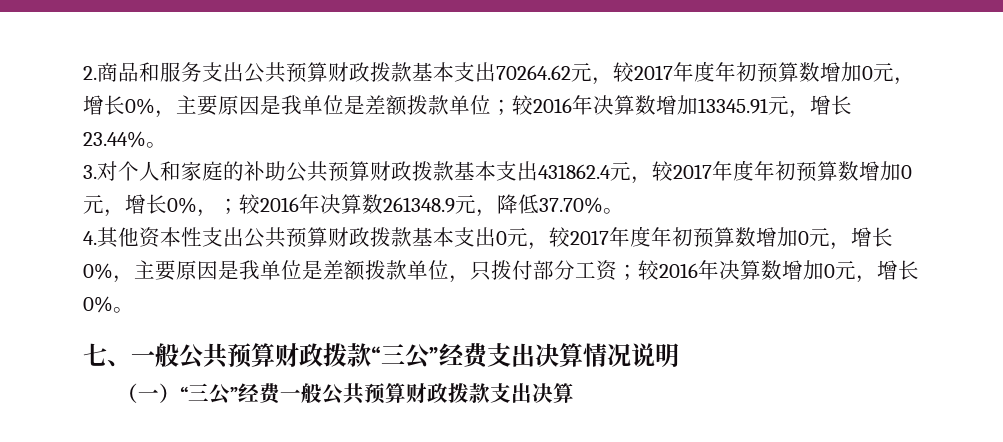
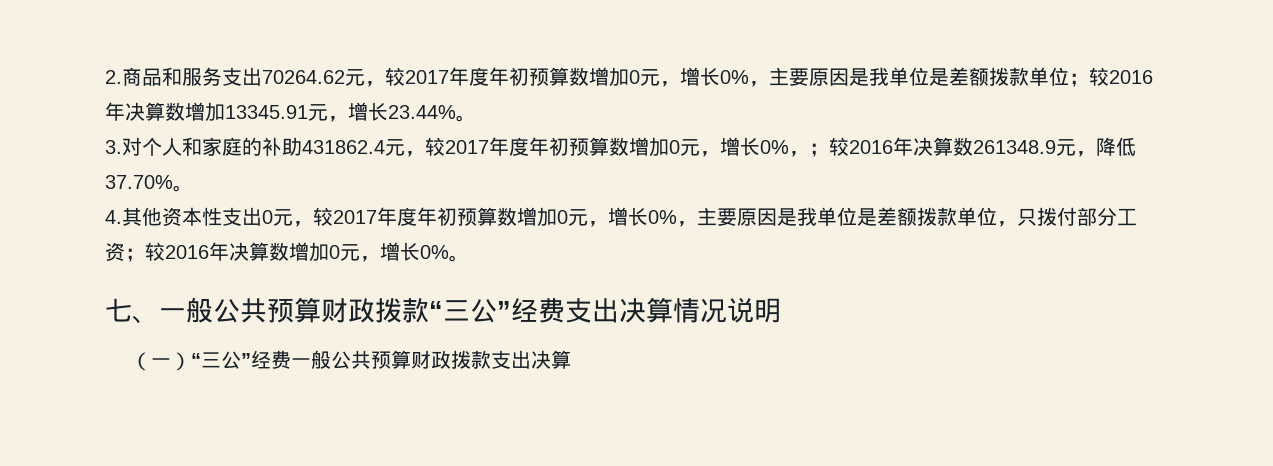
- 2.商品和服务支出公共预算财政拨款基本支出70264.62元，较2017年度年初预算数增加0元，增长0%，主要原因是我单位是差额拨款单位；较2016年决算数增加13345.91元，增长23.44%。
+ 2.商品和服务支出70264.62元，较2017年度年初预算数增加0元，增长0%，主要原因是我单位是差额拨款单位；较2016年决算数增加13345.91元，增长23.44%。
- 3.对个人和家庭的补助公共预算财政拨款基本支出431862.4元，较2017年度年初预算数增加0元，增长0%，；较2016年决算数261348.9元，降低37.70%。
+ 3.对个人和家庭的补助431862.4元，较2017年度年初预算数增加0元，增长0%，；较2016年决算数261348.9元，降低37.70%。
- 4.其他资本性支出公共预算财政拨款基本支出0元，较2017年度年初预算数增加0元，增长0%，主要原因是我单位是差额拨款单位，只拨付部分工资；较2016年决算数增加0元，增长0%。
+ 4.其他资本性支出0元，较2017年度年初预算数增加0元，增长0%，主要原因是我单位是差额拨款单位，只拨付部分工资；较2016年决算数增加0元，增长0%。

